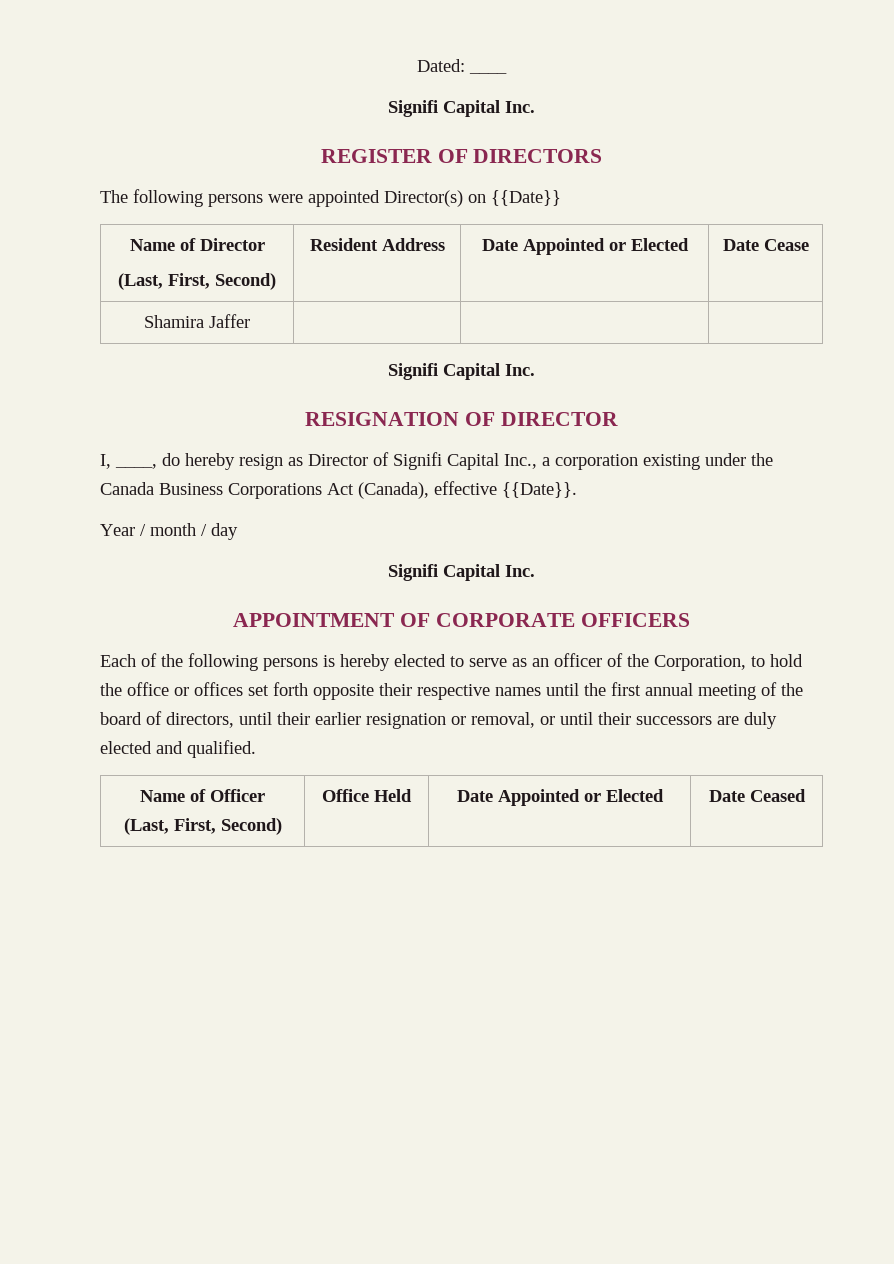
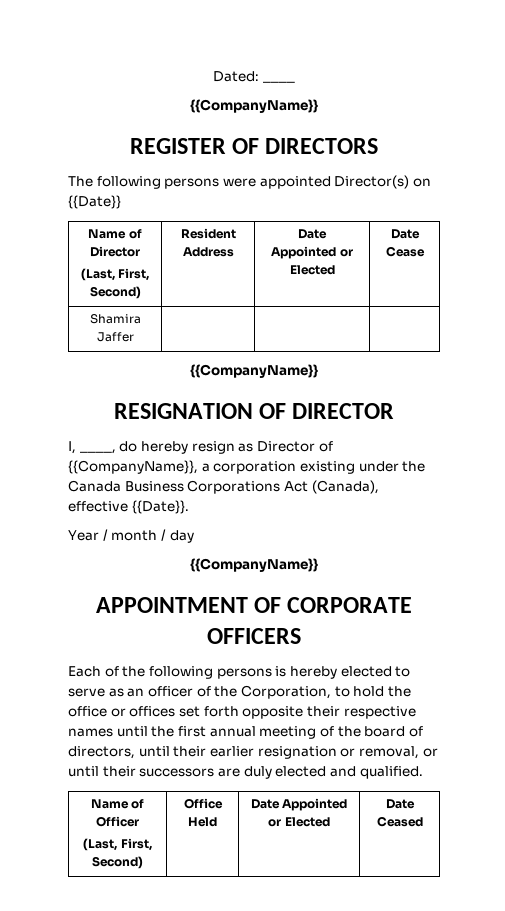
  Dated: ____
- Signifi Capital Inc.
+ {{CompanyName}}
  Shamira Jaffer | | |
- Signifi Capital Inc.
+ {{CompanyName}}
- I, ____, do hereby resign as Director of Signifi Capital Inc., a corporation existing under the Canada Business Corporations Act (Canada), effective {{Date}}.
+ I, ____, do hereby resign as Director of {{CompanyName}}, a corporation existing under the Canada Business Corporations Act (Canada), effective {{Date}}.
  Year / month / day
- Signifi Capital Inc.
+ {{CompanyName}}

